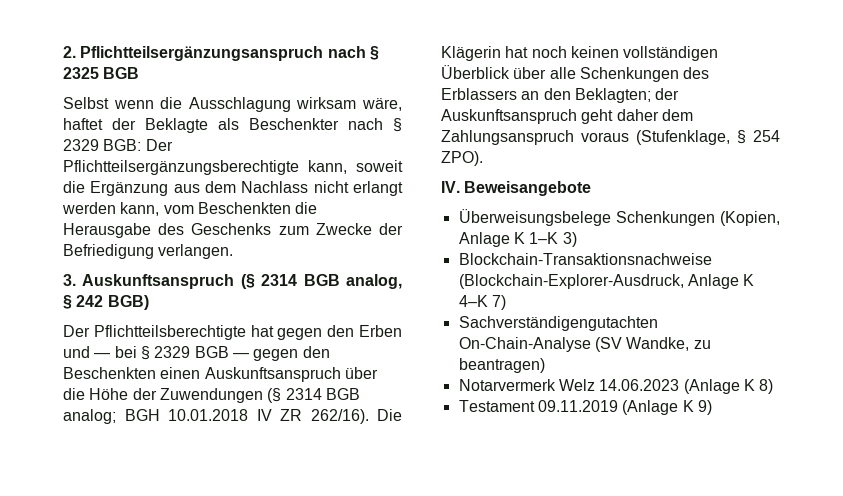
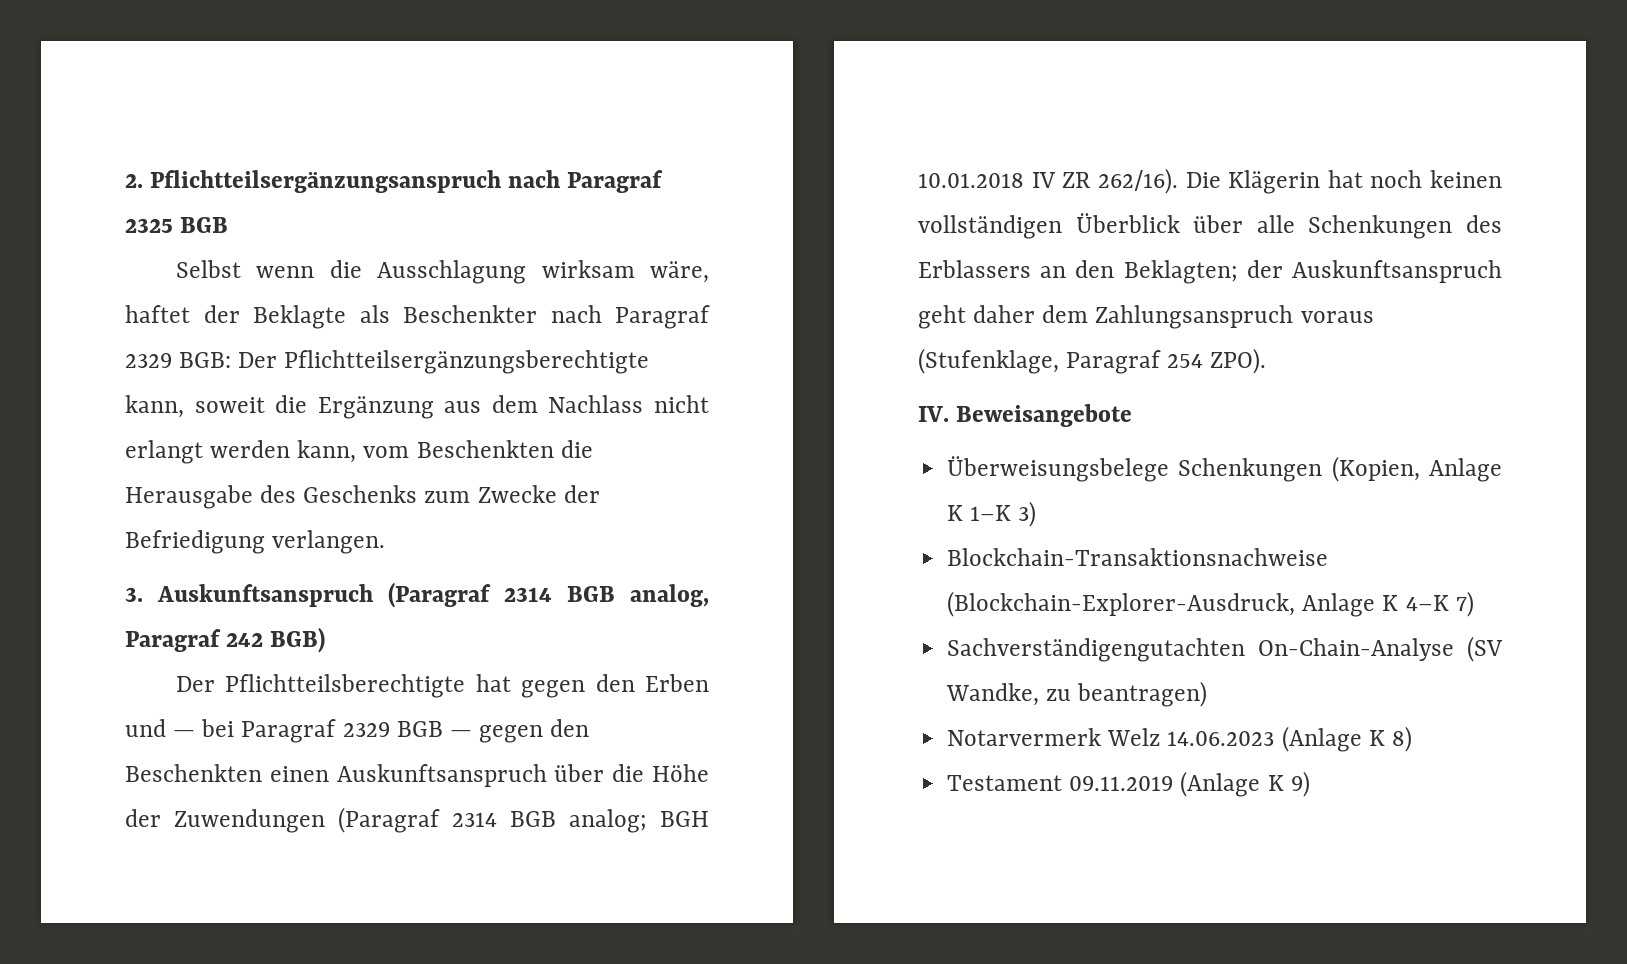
- 2. Pflichtteilsergänzungsanspruch nach § 2325 BGB
+ 2. Pflichtteilsergänzungsanspruch nach Paragraf 2325 BGB
- Selbst wenn die Ausschlagung wirksam wäre, haftet der Beklagte als Beschenkter nach § 2329 BGB: Der Pflichtteilsergänzungsberechtigte kann, soweit die Ergänzung aus dem Nachlass nicht erlangt werden kann, vom Beschenkten die Herausgabe des Geschenks zum Zwecke der Befriedigung verlangen.
+ Selbst wenn die Ausschlagung wirksam wäre, haftet der Beklagte als Beschenkter nach Paragraf 2329 BGB: Der Pflichtteilsergänzungsberechtigte kann, soweit die Ergänzung aus dem Nachlass nicht erlangt werden kann, vom Beschenkten die Herausgabe des Geschenks zum Zwecke der Befriedigung verlangen.
- 3. Auskunftsanspruch (§ 2314 BGB analog, § 242 BGB)
+ 3. Auskunftsanspruch (Paragraf 2314 BGB analog, Paragraf 242 BGB)
- Der Pflichtteilsberechtigte hat gegen den Erben und — bei § 2329 BGB — gegen den Beschenkten einen Auskunftsanspruch über die Höhe der Zuwendungen (§ 2314 BGB analog; BGH 10.01.2018 IV ZR 262/16).
+ Der Pflichtteilsberechtigte hat gegen den Erben und — bei Paragraf 2329 BGB — gegen den Beschenkten einen Auskunftsanspruch über die Höhe der Zuwendungen (Paragraf 2314 BGB analog; BGH 10.01.2018 IV ZR 262/16).
- Die Klägerin hat noch keinen vollständigen Überblick über alle Schenkungen des Erblassers an den Beklagten; der Auskunftsanspruch geht daher dem Zahlungsanspruch voraus (Stufenklage, § 254 ZPO).
+ Die Klägerin hat noch keinen vollständigen Überblick über alle Schenkungen des Erblassers an den Beklagten; der Auskunftsanspruch geht daher dem Zahlungsanspruch voraus (Stufenklage, Paragraf 254 ZPO).

